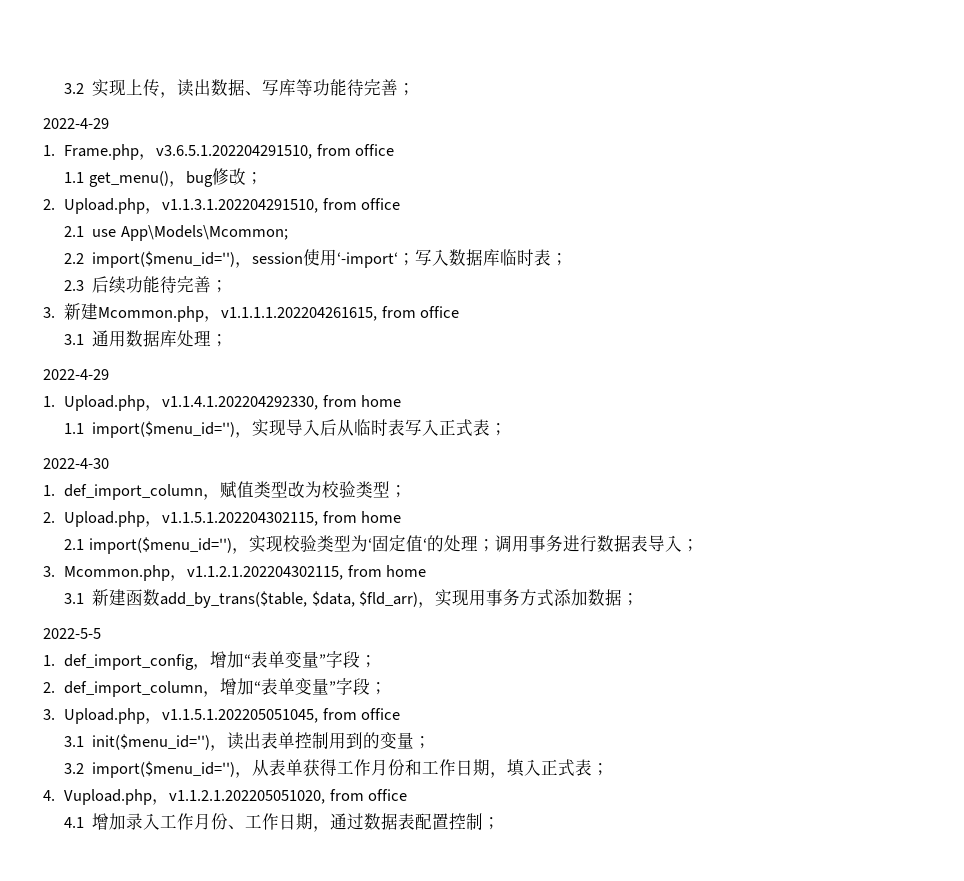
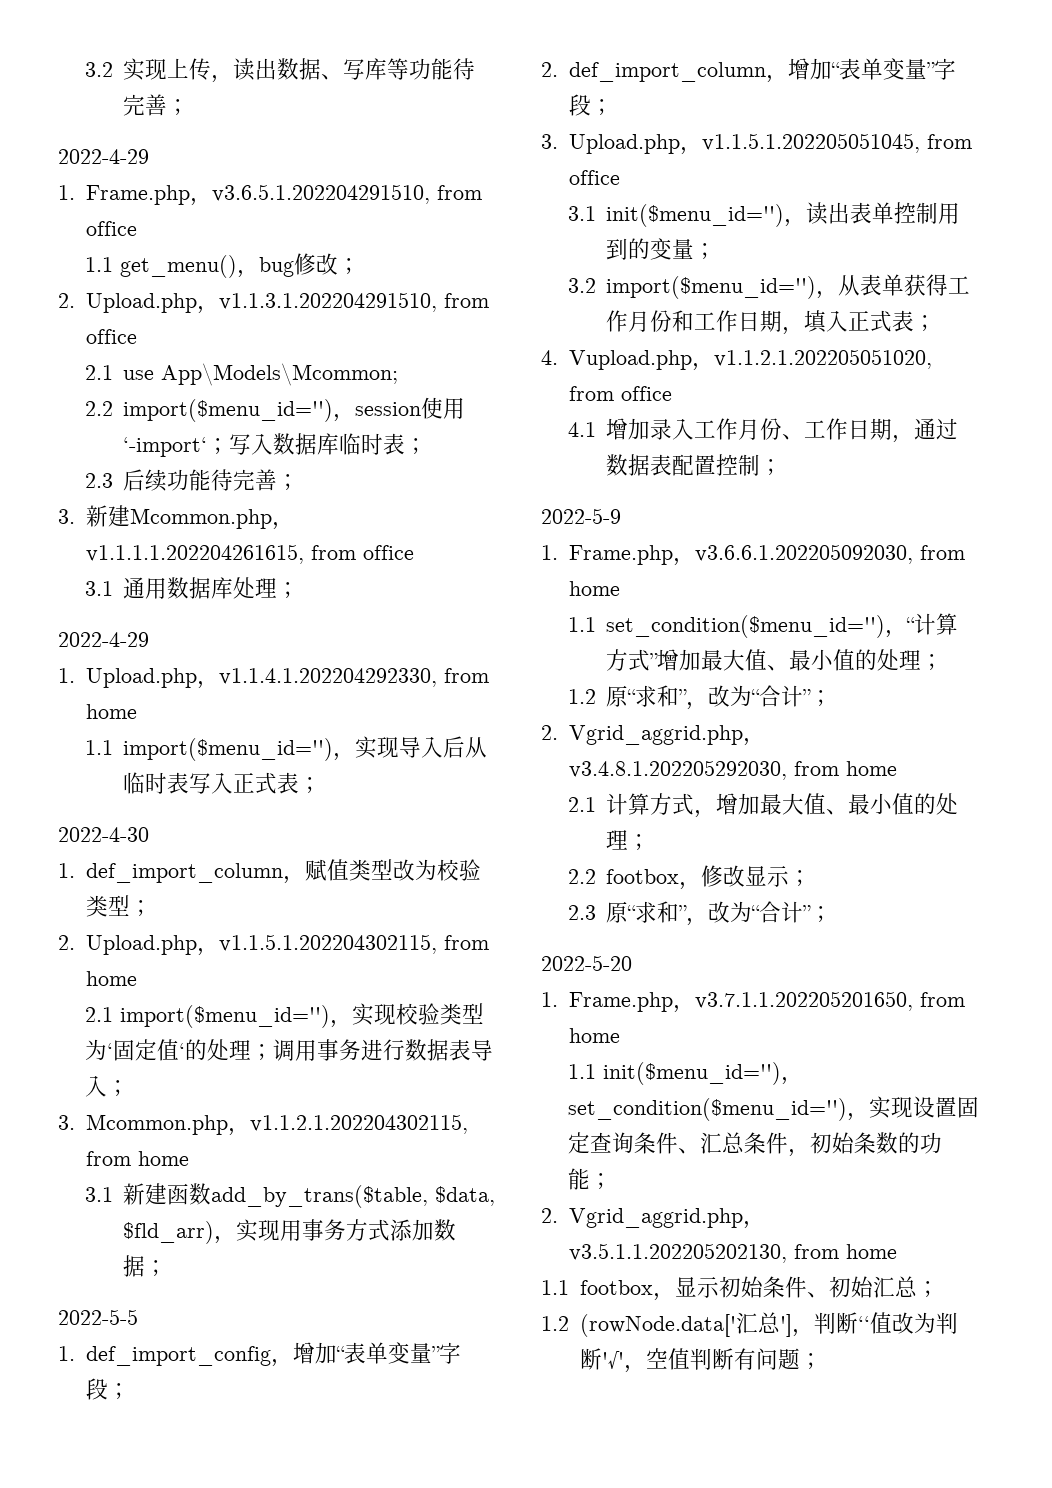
+ 2022-5-9
+ 1. Frame.php，v3.6.6.1.202205092030, from home
+ 1.1 set_condition($menu_id='')，“计算方式”增加最大值、最小值的处理；
+ 1.2原“求和”，改为“合计”；
+ 2. Vgrid_aggrid.php，v3.4.8.1.202205292030, from home
+ 2.1计算方式，增加最大值、最小值的处理；
+ 2.2 footbox，修改显示；
+ 2.3原“求和”，改为“合计”；
+ 2022-5-20
+ 1. Frame.php，v3.7.1.1.202205201650, from home
+ 1.1 init($menu_id='')，set_condition($menu_id='')，实现设置固定查询条件、汇总条件，初始条数的功能；
+ 2. Vgrid_aggrid.php，v3.5.1.1.202205202130, from home
+ 1.1 footbox，显示初始条件、初始汇总；
+ 1.2 (rowNode.data['汇总']，判断‘‘值改为判断'√'，空值判断有问题；

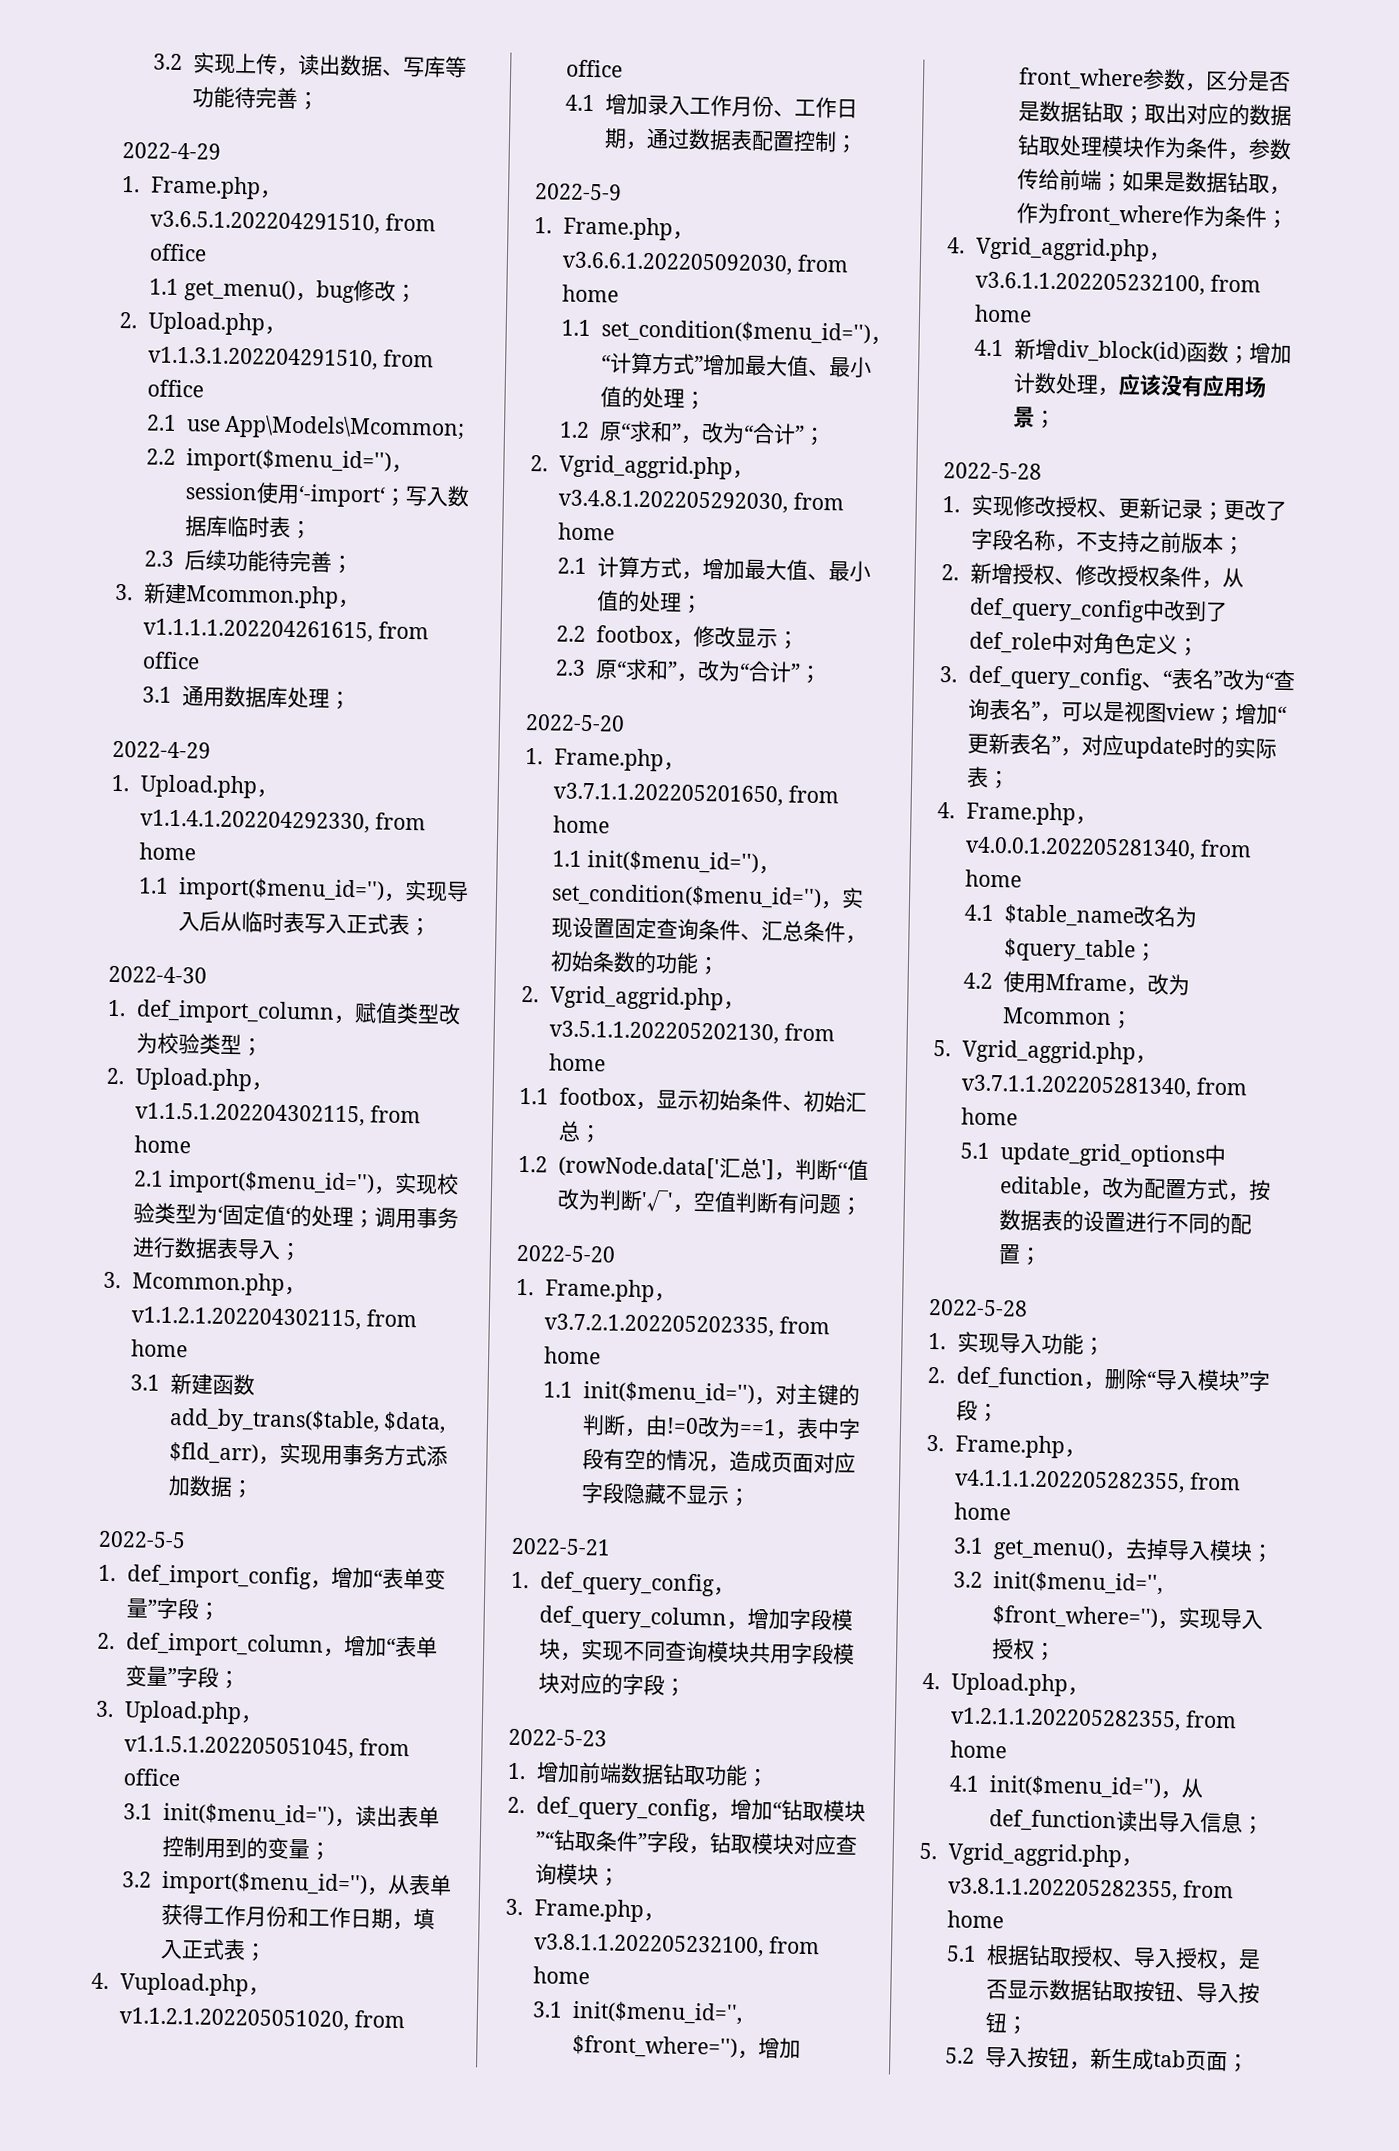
  1.2 (rowNode.data['汇总']，判断‘‘值改为判断'√'，空值判断有问题；
+ 2022-5-20
+ 1. Frame.php，v3.7.2.1.202205202335, from home
+ 1.1 init($menu_id='')，对主键的判断，由!=0改为==1，表中字段有空的情况，造成页面对应字段隐藏不显示；
+ 2022-5-21
+ 1. def_query_config，def_query_column，增加字段模块，实现不同查询模块共用字段模块对应的字段；
+ 2022-5-23
+ 1.增加前端数据钻取功能；
+ 2. def_query_config，增加“钻取模块”“钻取条件”字段，钻取模块对应查询模块；
+ 3. Frame.php，v3.8.1.1.202205232100, from home
+ 3.1 init($menu_id='', $front_where='')，增加front_where参数，区分是否是数据钻取；取出对应的数据钻取处理模块作为条件，参数传给前端；如果是数据钻取，作为front_where作为条件；
+ 4. Vgrid_aggrid.php，v3.6.1.1.202205232100, from home
+ 4.1新增div_block(id)函数；增加计数处理，应该没有应用场景；
+ 2022-5-28
+ 1.实现修改授权、更新记录；更改了字段名称，不支持之前版本；
+ 2.新增授权、修改授权条件，从def_query_config中改到了def_role中对角色定义；
+ 3. def_query_config、“表名”改为“查询表名”，可以是视图view；增加“更新表名”，对应update时的实际表；
+ 4. Frame.php，v4.0.0.1.202205281340, from home
+ 4.1 $table_name改名为$query_table；
+ 4.2使用Mframe，改为Mcommon；
+ 5. Vgrid_aggrid.php，v3.7.1.1.202205281340, from home
+ 5.1 update_grid_options中editable，改为配置方式，按数据表的设置进行不同的配置；
+ 2022-5-28
+ 1.实现导入功能；
+ 2. def_function，删除“导入模块”字段；
+ 3. Frame.php，v4.1.1.1.202205282355, from home
+ 3.1 get_menu()，去掉导入模块；
+ 3.2 init($menu_id='', $front_where='')，实现导入授权；
+ 4. Upload.php，v1.2.1.1.202205282355, from home
+ 4.1 init($menu_id='')，从def_function读出导入信息；
+ 5. Vgrid_aggrid.php，v3.8.1.1.202205282355, from home
+ 5.1根据钻取授权、导入授权，是否显示数据钻取按钮、导入按钮；
+ 5.2导入按钮，新生成tab页面；

